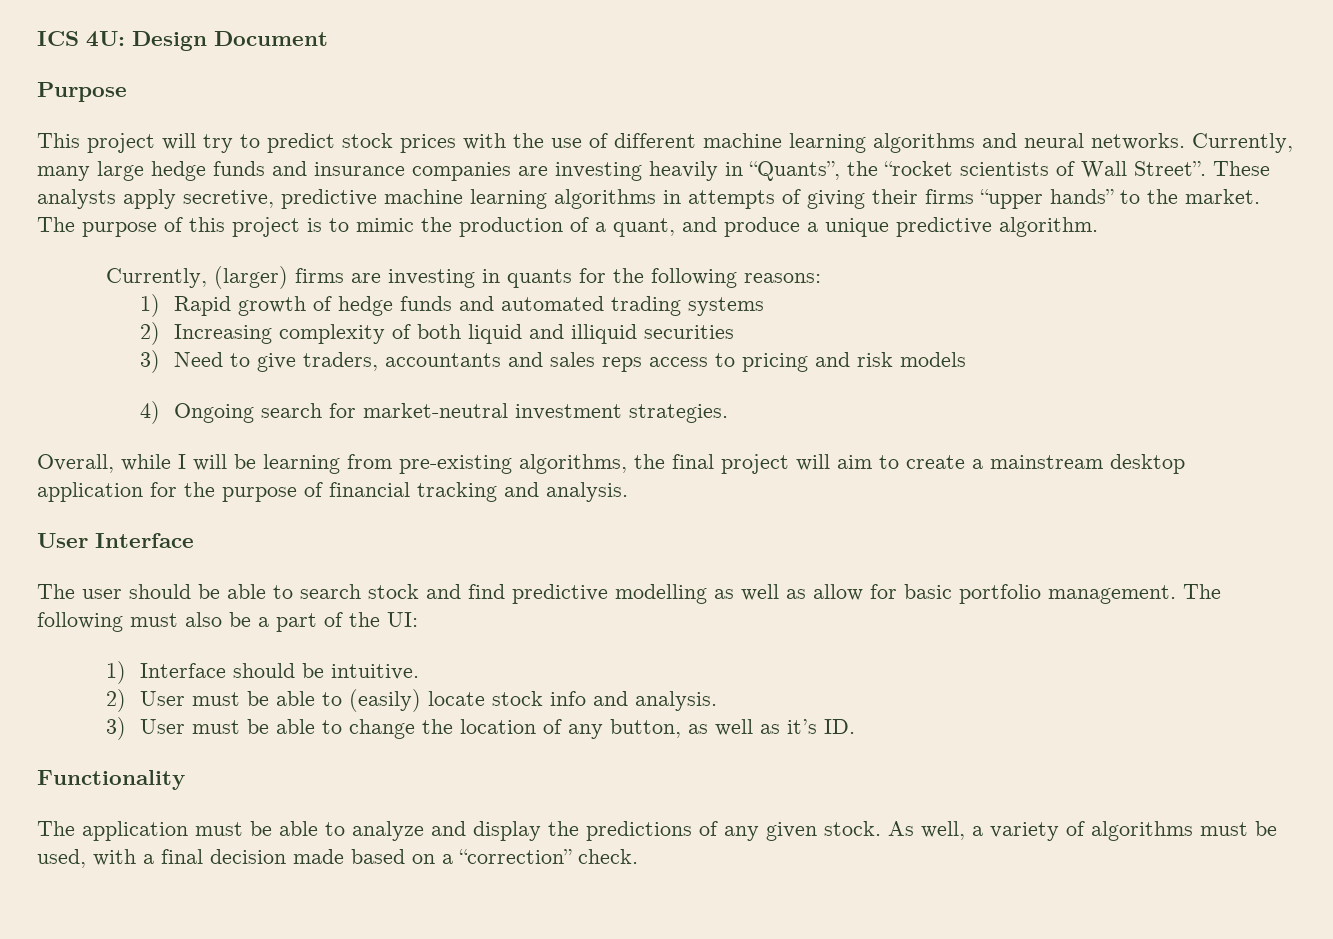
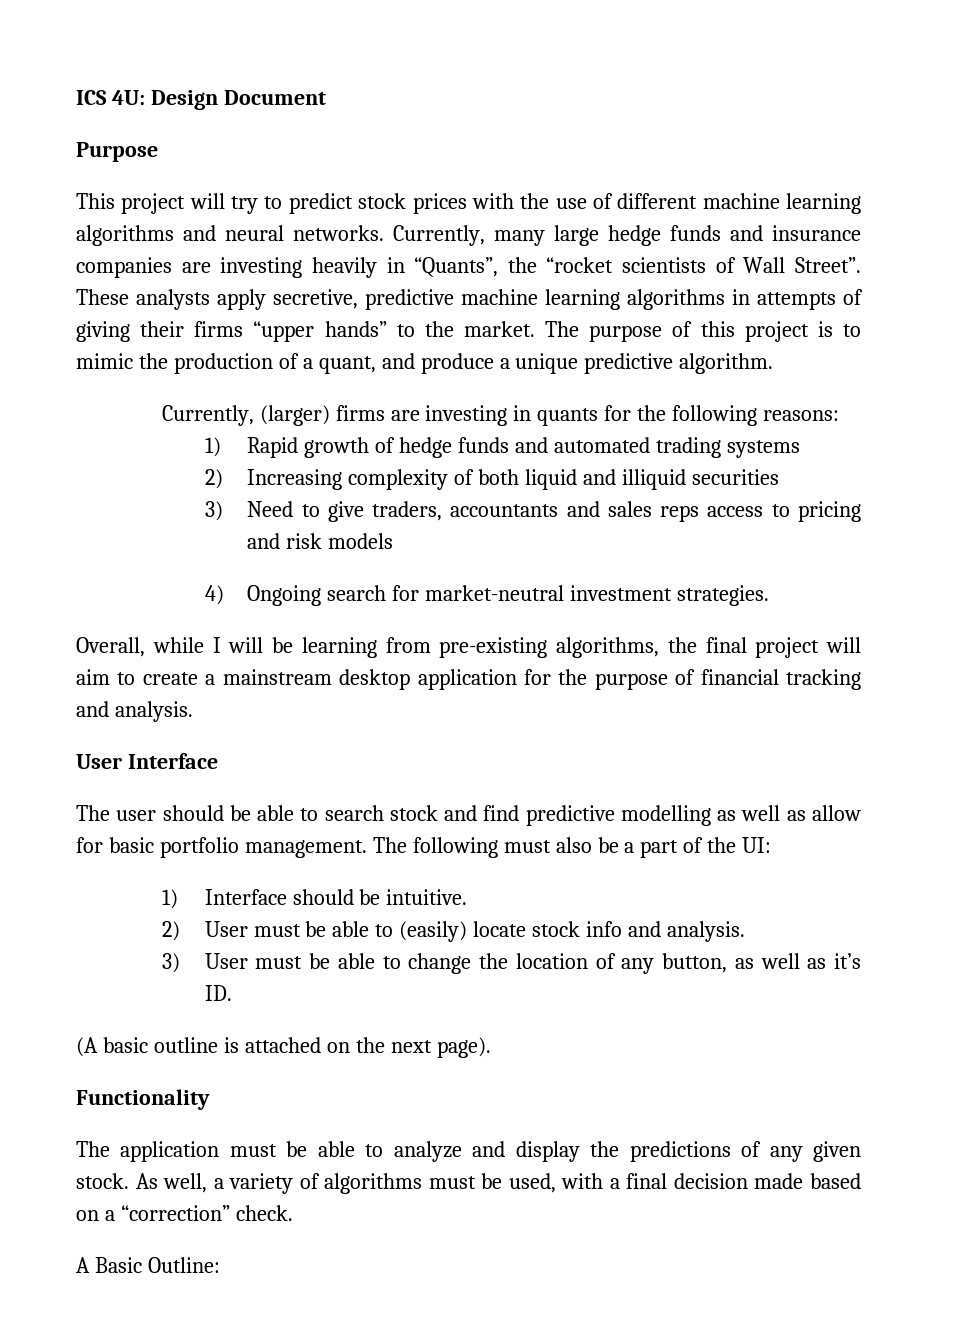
+ (A basic outline is attached on the next page).
+ A Basic Outline:

